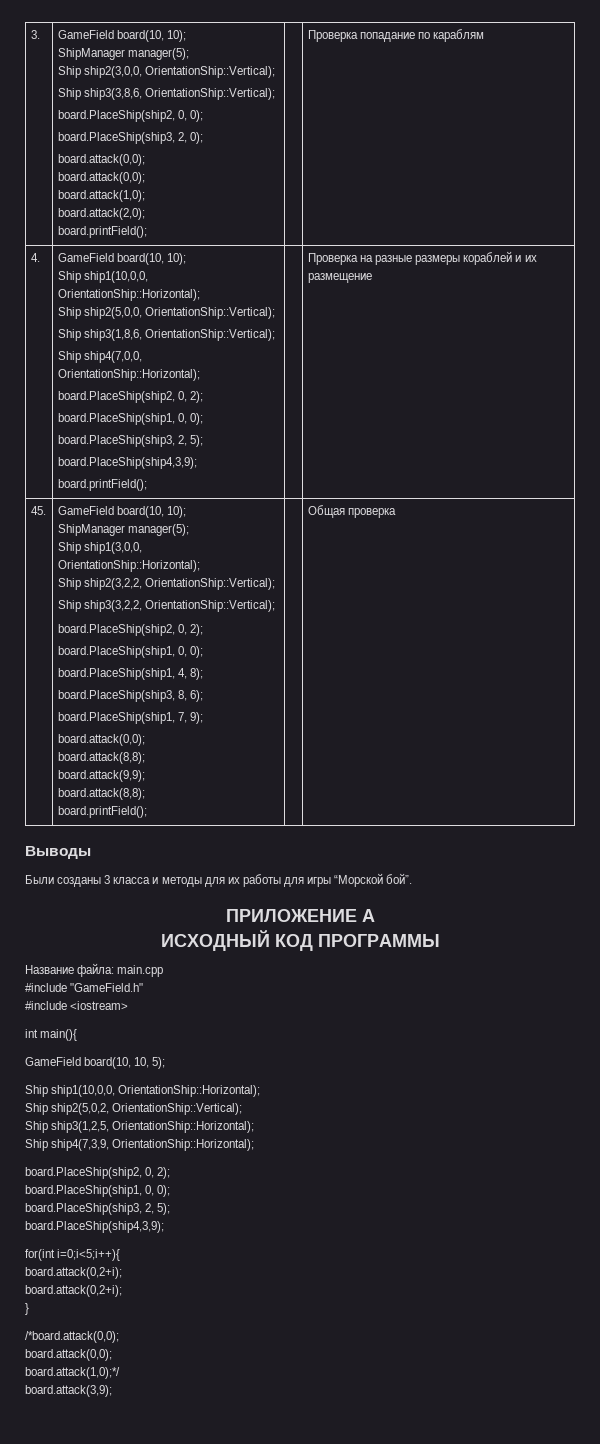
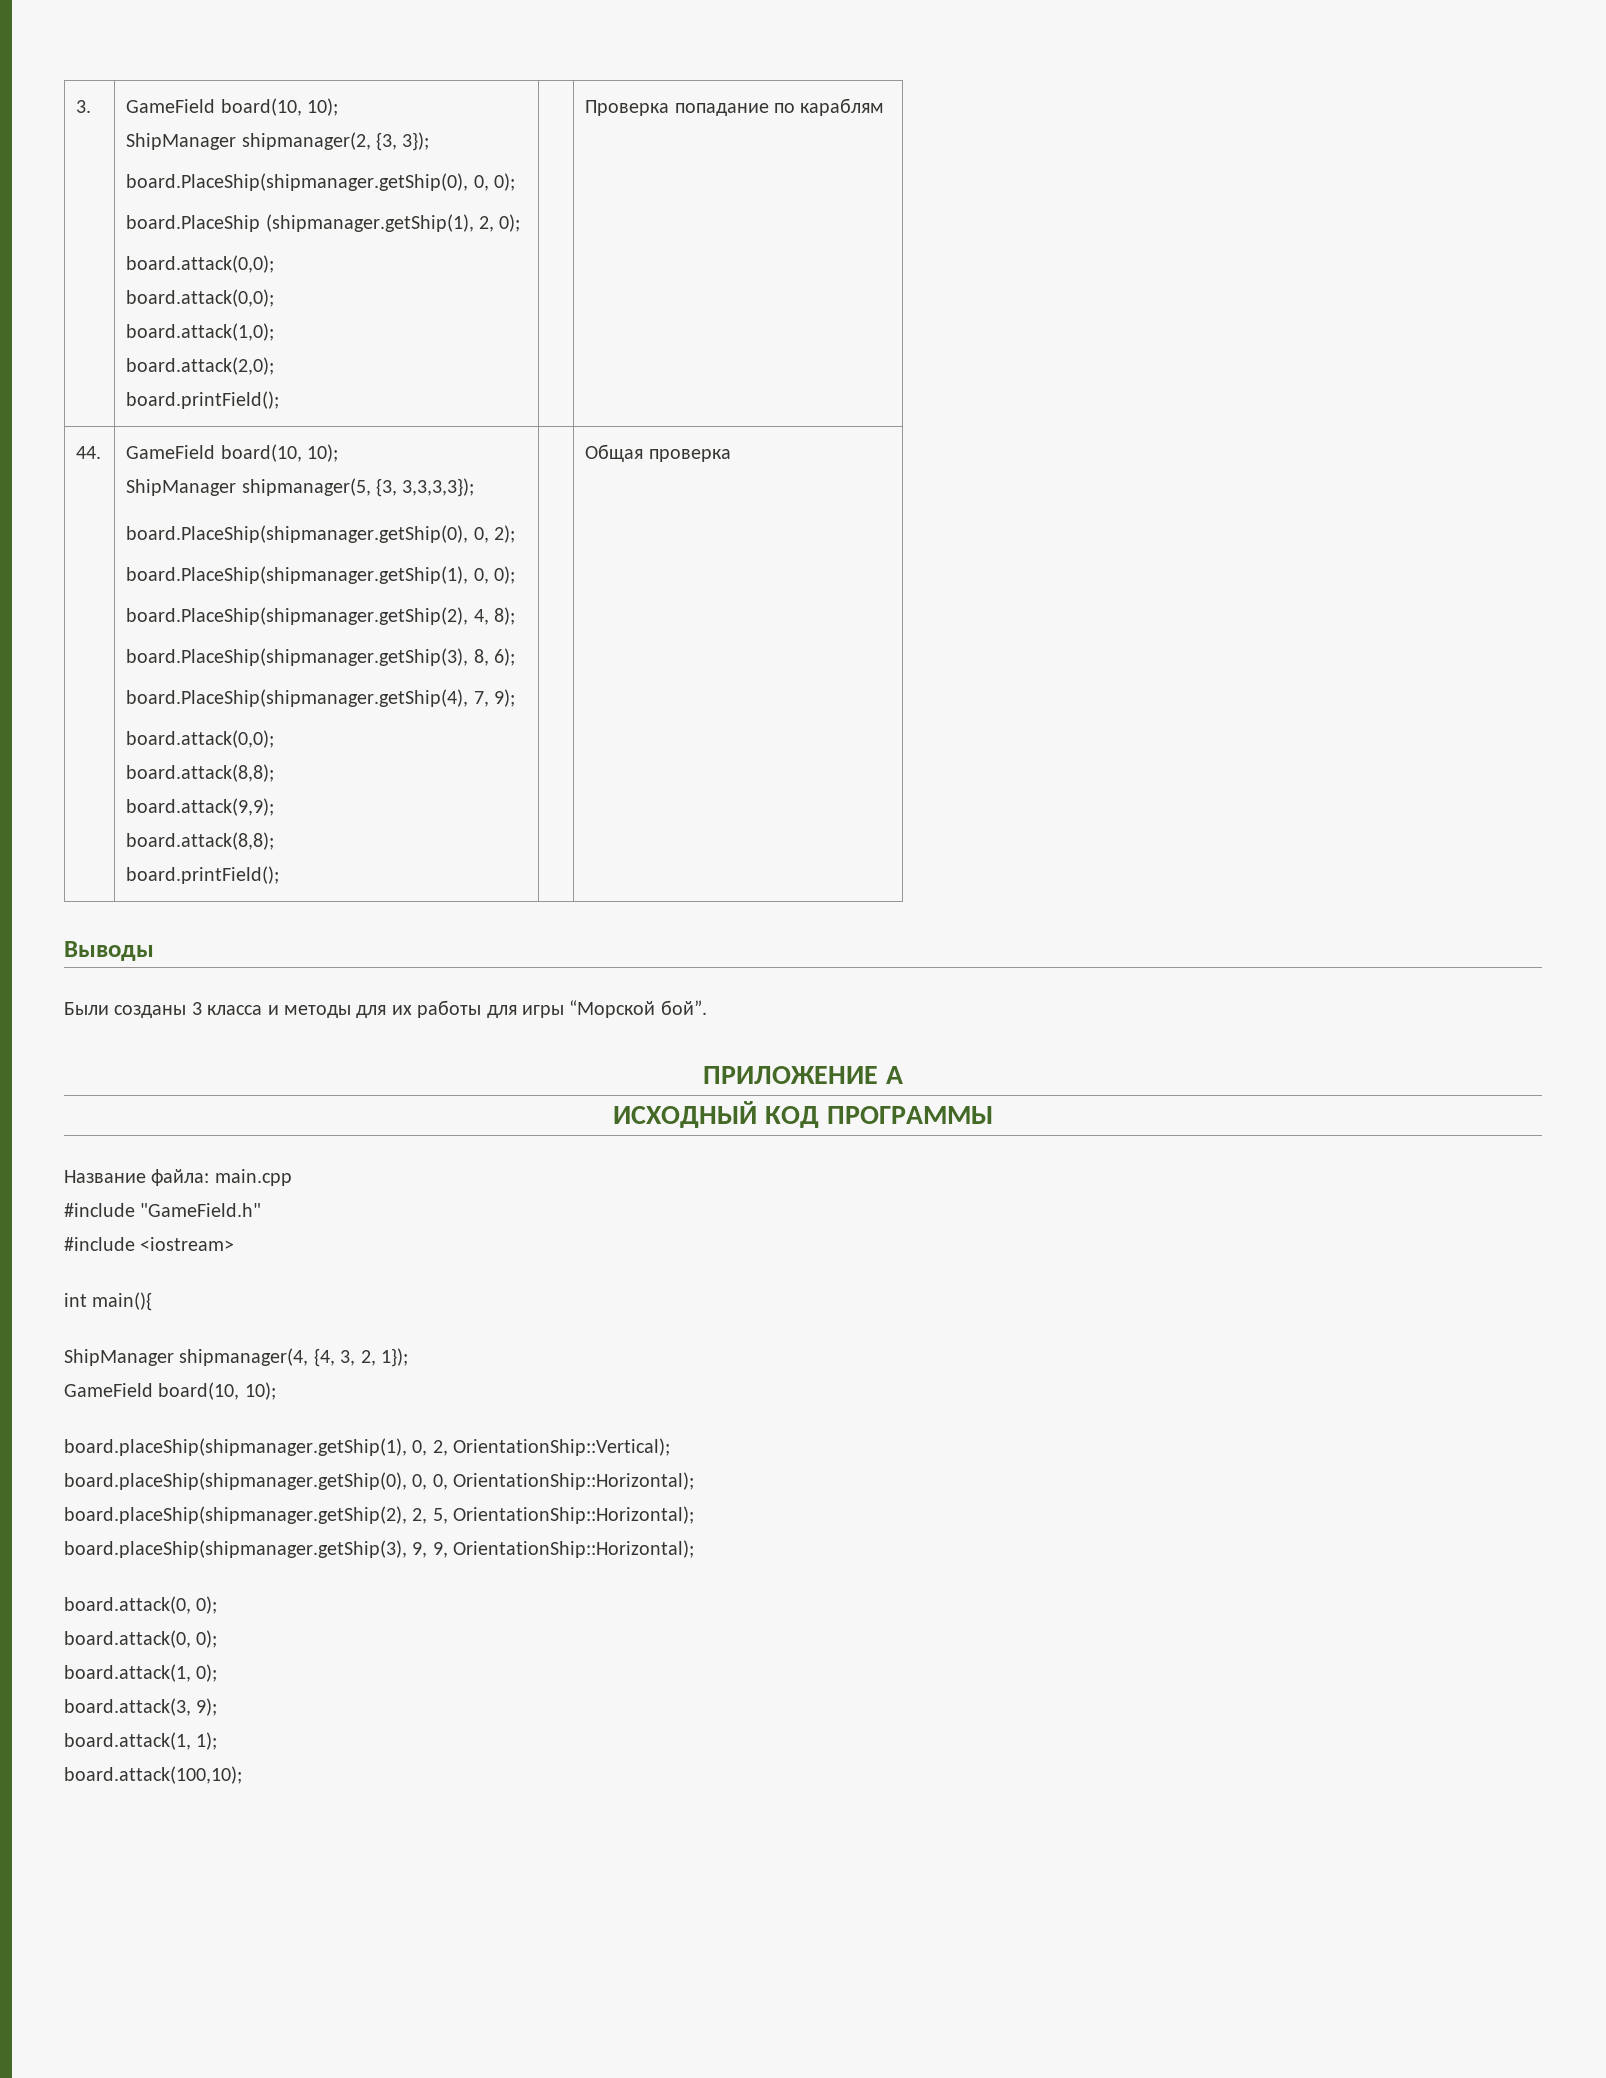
  3. | GameField board(10, 10);
- ShipManager manager(5);
- Ship ship2(3,0,0, OrientationShip::Vertical);
- Ship ship3(3,8,6, OrientationShip::Vertical);
- board.PlaceShip(ship2, 0, 0);
- board.PlaceShip(ship3, 2, 0);
+ ShipManager shipmanager(2, {3, 3});
+ board.PlaceShip(shipmanager.getShip(0), 0, 0);
+ board.PlaceShip (shipmanager.getShip(1), 2, 0);
- 4. | GameField board(10, 10);
- Ship ship1(10,0,0, OrientationShip::Horizontal);
- Ship ship2(5,0,0, OrientationShip::Vertical);
- Ship ship3(1,8,6, OrientationShip::Vertical);
- Ship ship4(7,0,0, OrientationShip::Horizontal);
- board.PlaceShip(ship2, 0, 2);
- board.PlaceShip(ship1, 0, 0);
- board.PlaceShip(ship3, 2, 5);
- board.PlaceShip(ship4,3,9);
- board.printField(); | | Проверка на разные размеры кораблей и их размещение
- 45. | GameField board(10, 10);
- ShipManager manager(5);
- Ship ship1(3,0,0, OrientationShip::Horizontal);
- Ship ship2(3,2,2, OrientationShip::Vertical);
- Ship ship3(3,2,2, OrientationShip::Vertical);
- board.PlaceShip(ship2, 0, 2);
- board.PlaceShip(ship1, 0, 0);
- board.PlaceShip(ship1, 4, 8);
- board.PlaceShip(ship3, 8, 6);
- board.PlaceShip(ship1, 7, 9);
+ 44. | GameField board(10, 10);
+ ShipManager shipmanager(5, {3, 3,3,3,3});
+ board.PlaceShip(shipmanager.getShip(0), 0, 2);
+ board.PlaceShip(shipmanager.getShip(1), 0, 0);
+ board.PlaceShip(shipmanager.getShip(2), 4, 8);
+ board.PlaceShip(shipmanager.getShip(3), 8, 6);
+ board.PlaceShip(shipmanager.getShip(4), 7, 9);
- GameField board(10, 10, 5);
- Ship ship1(10,0,0, OrientationShip::Horizontal);
- Ship ship2(5,0,2, OrientationShip::Vertical);
- Ship ship3(1,2,5, OrientationShip::Horizontal);
- Ship ship4(7,3,9, OrientationShip::Horizontal);
- board.PlaceShip(ship2, 0, 2);
- board.PlaceShip(ship1, 0, 0);
- board.PlaceShip(ship3, 2, 5);
- board.PlaceShip(ship4,3,9);
- for(int i=0;i<5;i++){
- board.attack(0,2+i);
- board.attack(0,2+i);
- }
- /*board.attack(0,0);
- board.attack(0,0);
- board.attack(1,0);*/
- board.attack(3,9);
+ ShipManager shipmanager(4, {4, 3, 2, 1});
+ GameField board(10, 10);
+ board.placeShip(shipmanager.getShip(1), 0, 2, OrientationShip::Vertical);
+ board.placeShip(shipmanager.getShip(0), 0, 0, OrientationShip::Horizontal);
+ board.placeShip(shipmanager.getShip(2), 2, 5, OrientationShip::Horizontal);
+ board.placeShip(shipmanager.getShip(3), 9, 9, OrientationShip::Horizontal);
+ board.attack(0, 0);
+ board.attack(0, 0);
+ board.attack(1, 0);
+ board.attack(3, 9);
+ board.attack(1, 1);
+ board.attack(100,10);

